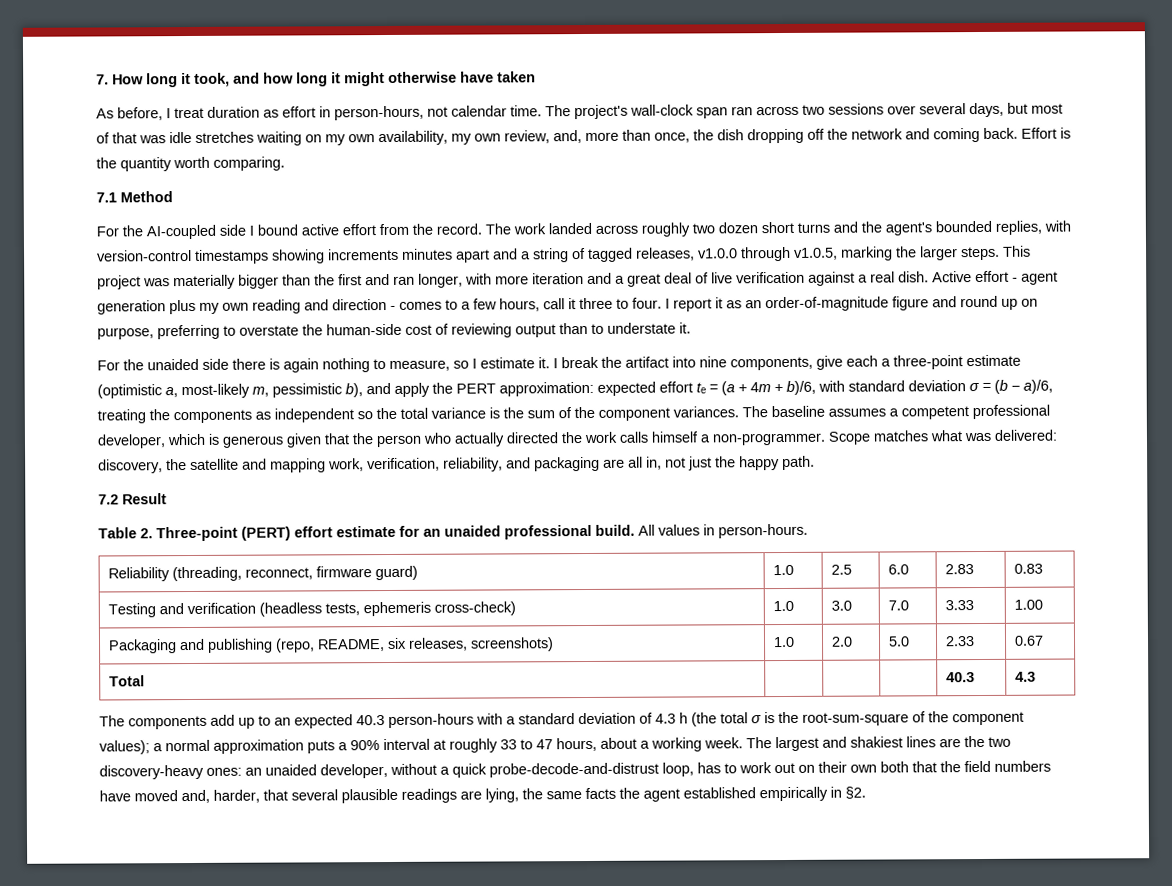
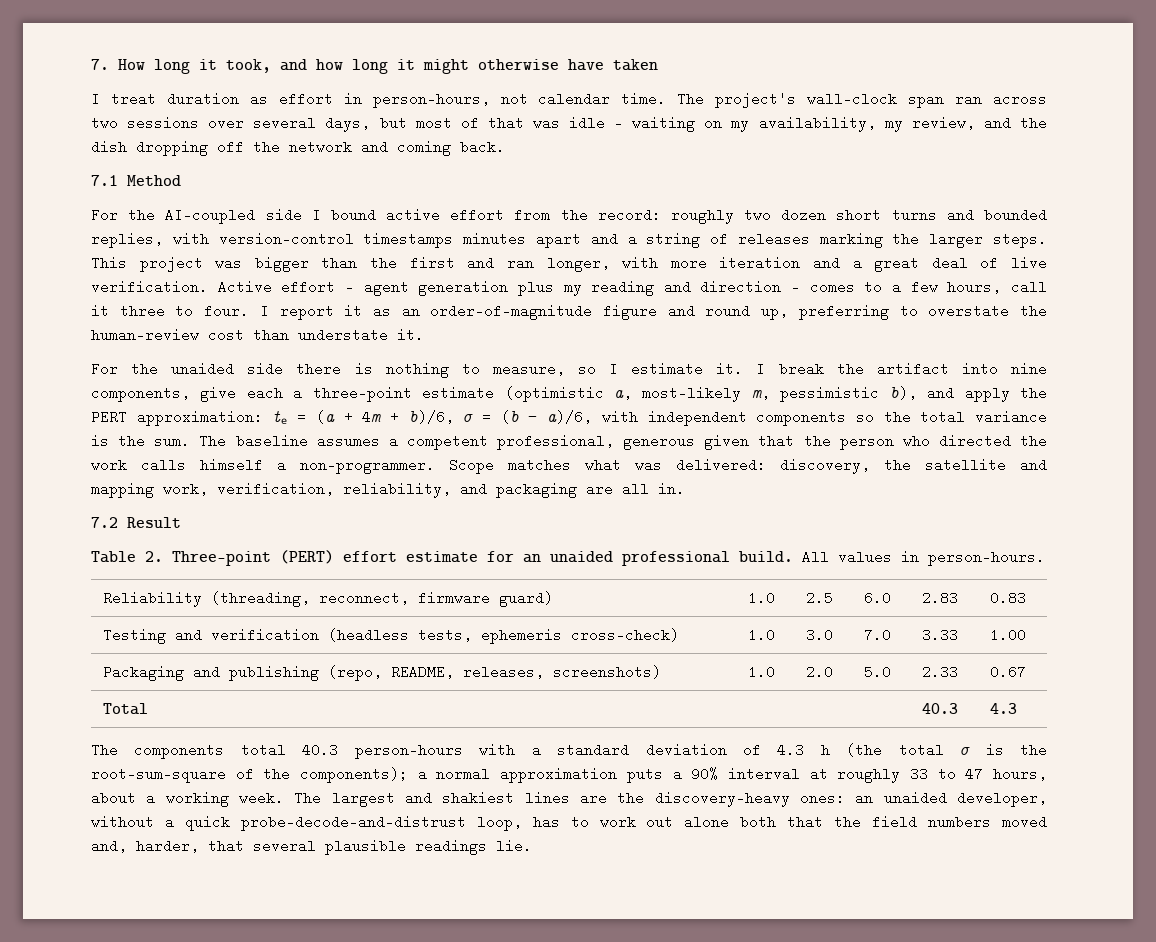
- As before, I treat duration as effort in person-hours, not calendar time.
+ I treat duration as effort in person-hours, not calendar time.
- The project's wall-clock span ran across two sessions over several days, but most of that was idle stretches waiting on my own availability, my own review, and, more than once, the dish dropping off the network and coming back. Effort is the quantity worth comparing.
+ The project's wall-clock span ran across two sessions over several days, but most of that was idle - waiting on my availability, my review, and the dish dropping off the network and coming back.
- For the AI-coupled side I bound active effort from the record. The work landed across roughly two dozen short turns and the agent's bounded replies, with version-control timestamps showing increments minutes apart and a string of tagged releases, v1.0.0 through v1.0.5, marking the larger steps.
+ For the AI-coupled side I bound active effort from the record: roughly two dozen short turns and bounded replies, with version-control timestamps minutes apart and a string of releases marking the larger steps.
- This project was materially bigger than the first and ran longer, with more iteration and a great deal of live verification against a real dish.
+ This project was bigger than the first and ran longer, with more iteration and a great deal of live verification.
- Active effort - agent generation plus my own reading and direction - comes to a few hours, call it three to four.
+ Active effort - agent generation plus my reading and direction - comes to a few hours, call it three to four.
- I report it as an order-of-magnitude figure and round up on purpose, preferring to overstate the human-side cost of reviewing output than to understate it.
+ I report it as an order-of-magnitude figure and round up, preferring to overstate the human-review cost than understate it.
- For the unaided side there is again nothing to measure, so I estimate it.
+ For the unaided side there is nothing to measure, so I estimate it.
- I break the artifact into nine components, give each a three-point estimate (optimistic a, most-likely m, pessimistic b), and apply the PERT approximation: expected effort tₑ = (a + 4m + b)/6, with standard deviation σ = (b − a)/6, treating the components as independent so the total variance is the sum of the component variances.
+ I break the artifact into nine components, give each a three-point estimate (optimistic a, most-likely m, pessimistic b), and apply the PERT approximation: tₑ = (a + 4m + b)/6, σ = (b − a)/6, with independent components so the total variance is the sum.
- The baseline assumes a competent professional developer, which is generous given that the person who actually directed the work calls himself a non-programmer.
+ The baseline assumes a competent professional, generous given that the person who directed the work calls himself a non-programmer.
- Scope matches what was delivered: discovery, the satellite and mapping work, verification, reliability, and packaging are all in, not just the happy path.
+ Scope matches what was delivered: discovery, the satellite and mapping work, verification, reliability, and packaging are all in.
- Packaging and publishing (repo, README, six releases, screenshots) | 1.0 | 2.0 | 5.0 | 2.33 | 0.67
+ Packaging and publishing (repo, README, releases, screenshots) | 1.0 | 2.0 | 5.0 | 2.33 | 0.67
- The components add up to an expected 40.3 person-hours with a standard deviation of 4.3 h (the total σ is the root-sum-square of the component values); a normal approximation puts a 90% interval at roughly 33 to 47 hours, about a working week.
+ The components total 40.3 person-hours with a standard deviation of 4.3 h (the total σ is the root-sum-square of the components); a normal approximation puts a 90% interval at roughly 33 to 47 hours, about a working week.
- The largest and shakiest lines are the two discovery-heavy ones: an unaided developer, without a quick probe-decode-and-distrust loop, has to work out on their own both that the field numbers have moved and, harder, that several plausible readings are lying, the same facts the agent established empirically in §2.
+ The largest and shakiest lines are the discovery-heavy ones: an unaided developer, without a quick probe-decode-and-distrust loop, has to work out alone both that the field numbers moved and, harder, that several plausible readings lie.

